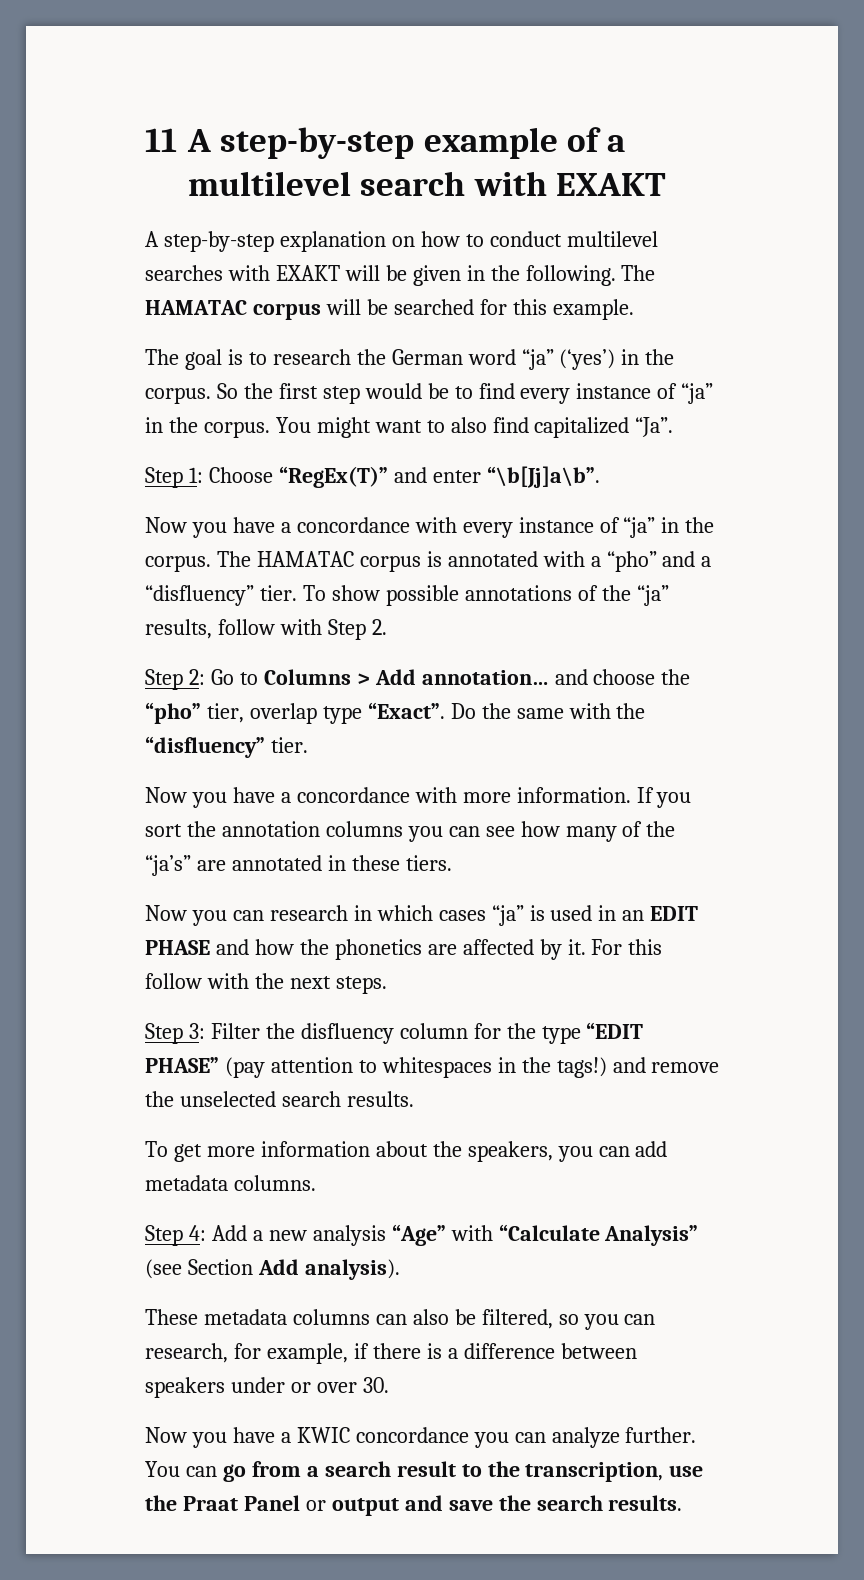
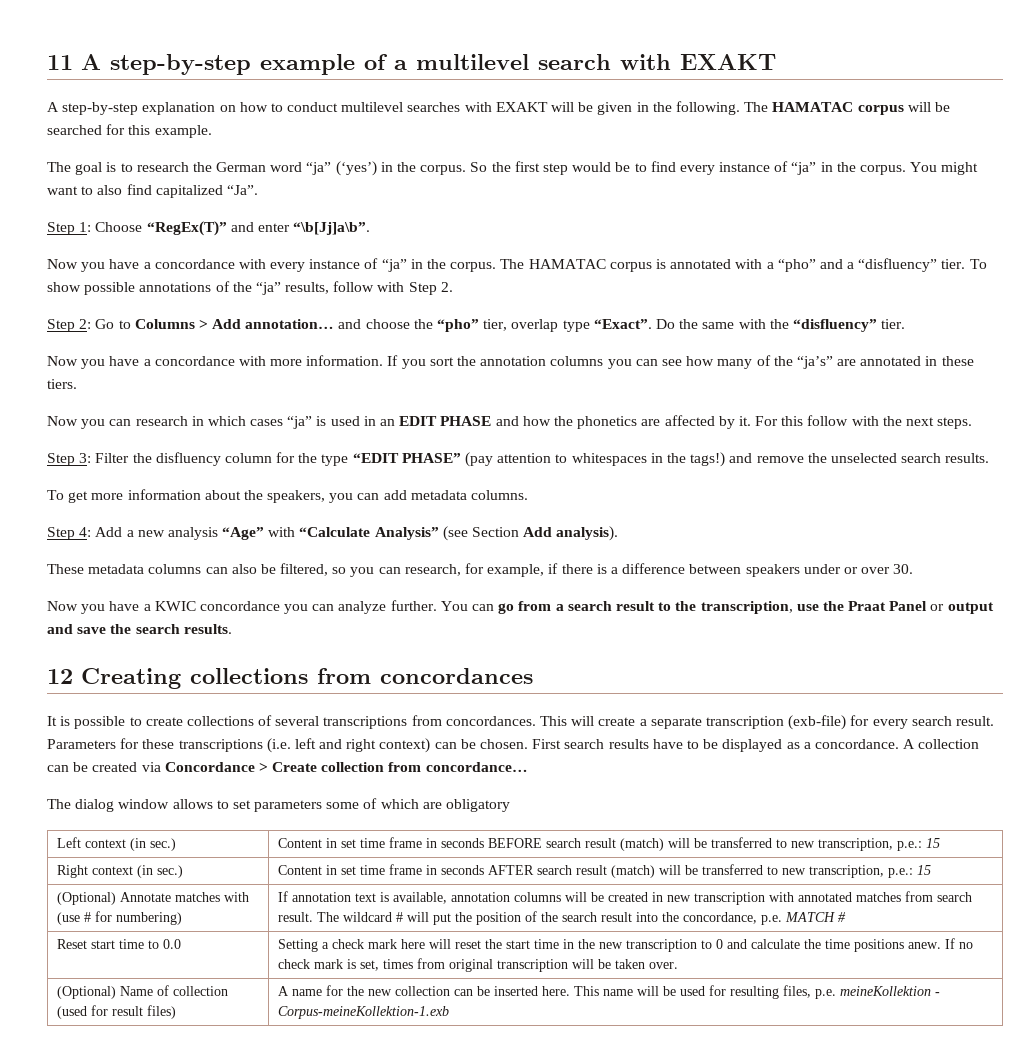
+ 12 Creating collections from concordances
+ It is possible to create collections of several transcriptions from concordances. This will create a separate transcription (exb-file) for every search result. Parameters for these transcriptions (i.e. left and right context) can be chosen. First search results have to be displayed as a concordance. A collection can be created via Concordance > Create collection from concordance…
+ The dialog window allows to set parameters some of which are obligatory
+ Left context (in sec.) | Content in set time frame in seconds BEFORE search result (match) will be transferred to new transcription, p.e.: 15
+ Right context (in sec.) | Content in set time frame in seconds AFTER search result (match) will be transferred to new transcription, p.e.: 15
+ (Optional) Annotate matches with (use # for numbering) | If annotation text is available, annotation columns will be created in new transcription with annotated matches from search result. The wildcard # will put the position of the search result into the concordance, p.e. MATCH #
+ Reset start time to 0.0 | Setting a check mark here will reset the start time in the new transcription to 0 and calculate the time positions anew. If no check mark is set, times from original transcription will be taken over.
+ (Optional) Name of collection (used for result files) | A name for the new collection can be inserted here. This name will be used for resulting files, p.e. meineKollektion - Corpus-meineKollektion-1.exb

